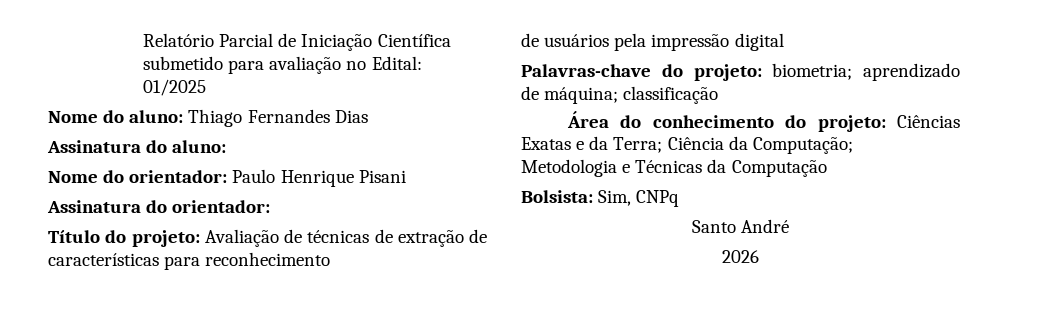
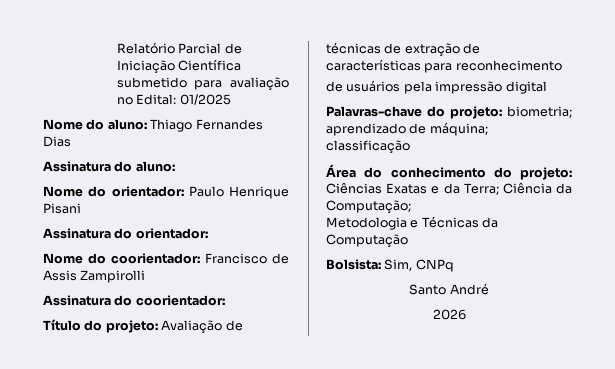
+ Nome do coorientador: Francisco de Assis Zampirolli
+ Assinatura do coorientador:

